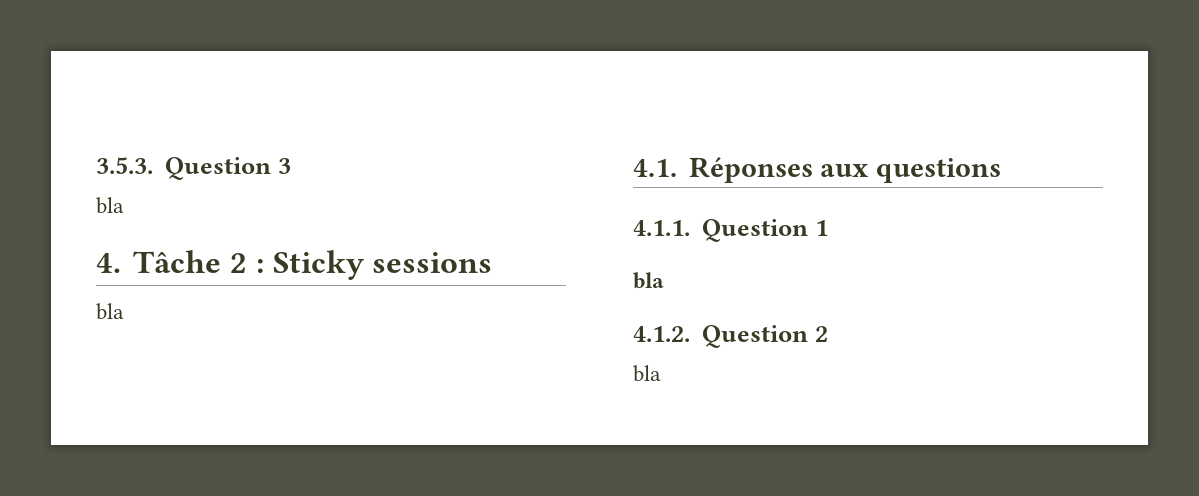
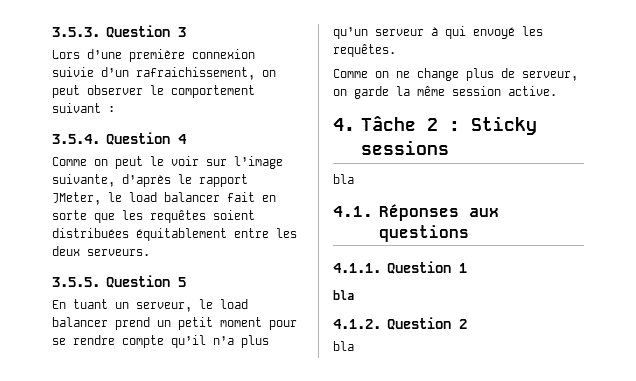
  3.5.3. Question 3
- bla
+ Lors d’une première connexion suivie d’un rafraichissement, on peut observer le comportement suivant :
+ 3.5.4. Question 4
+ Comme on peut le voir sur l’image suivante, d’après le rapport JMeter, le load balancer fait en sorte que les requêtes soient distribuées équitablement entre les deux serveurs.
+ 3.5.5. Question 5
+ En tuant un serveur, le load balancer prend un petit moment pour se rendre compte qu’il n’a plus qu’un serveur à qui envoyé les requêtes.
+ Comme on ne change plus de serveur, on garde la même session active.

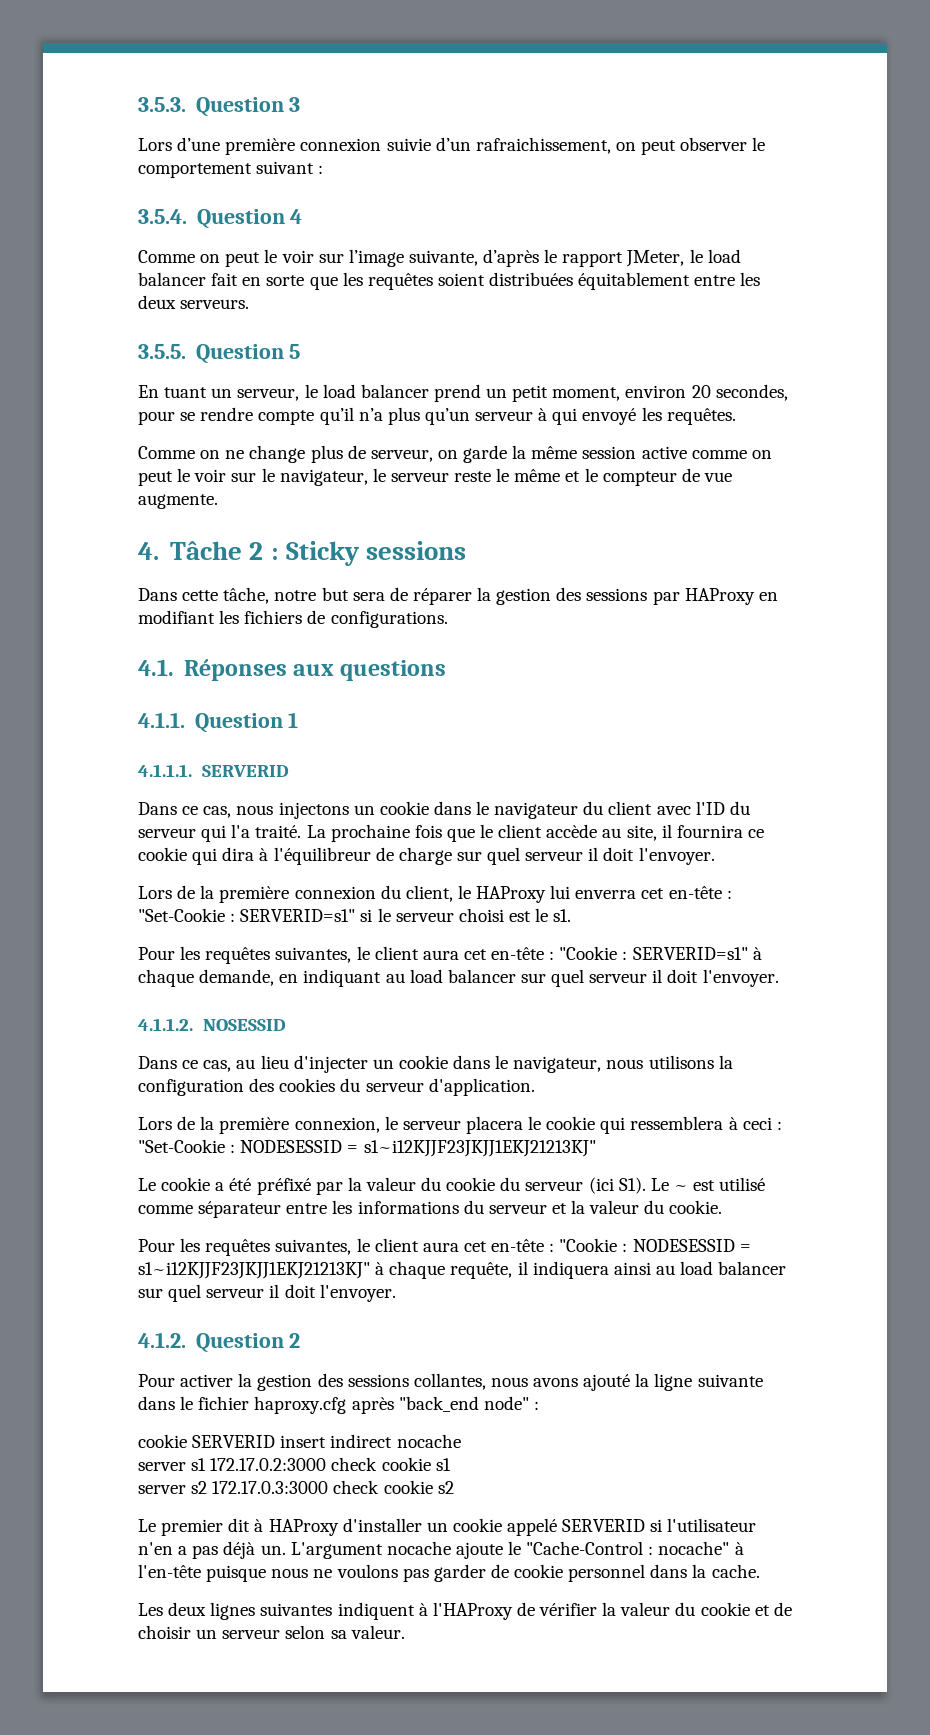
- En tuant un serveur, le load balancer prend un petit moment pour se rendre compte qu’il n’a plus qu’un serveur à qui envoyé les requêtes.
+ En tuant un serveur, le load balancer prend un petit moment, environ 20 secondes, pour se rendre compte qu’il n’a plus qu’un serveur à qui envoyé les requêtes.
- Comme on ne change plus de serveur, on garde la même session active.
+ Comme on ne change plus de serveur, on garde la même session active comme on peut le voir sur le navigateur, le serveur reste le même et le compteur de vue augmente.
  4. Tâche 2 : Sticky sessions
- bla
+ Dans cette tâche, notre but sera de réparer la gestion des sessions par HAProxy en modifiant les fichiers de configurations.
  4.1.1. Question 1
- bla
+ 4.1.1.1. SERVERID
+ Dans ce cas, nous injectons un cookie dans le navigateur du client avec l'ID du serveur qui l'a traité. La prochaine fois que le client accède au site, il fournira ce cookie qui dira à l'équilibreur de charge sur quel serveur il doit l'envoyer.
+ Lors de la première connexion du client, le HAProxy lui enverra cet en-tête : "Set-Cookie : SERVERID=s1" si le serveur choisi est le s1.
+ Pour les requêtes suivantes, le client aura cet en-tête : "Cookie : SERVERID=s1" à chaque demande, en indiquant au load balancer sur quel serveur il doit l'envoyer.
+ 4.1.1.2. NOSESSID
+ Dans ce cas, au lieu d'injecter un cookie dans le navigateur, nous utilisons la configuration des cookies du serveur d'application.
+ Lors de la première connexion, le serveur placera le cookie qui ressemblera à ceci : "Set-Cookie : NODESESSID = s1~i12KJJF23JKJJ1EKJ21213KJ"
+ Le cookie a été préfixé par la valeur du cookie du serveur (ici S1). Le ~ est utilisé comme séparateur entre les informations du serveur et la valeur du cookie.
+ Pour les requêtes suivantes, le client aura cet en-tête : "Cookie : NODESESSID = s1~i12KJJF23JKJJ1EKJ21213KJ" à chaque requête, il indiquera ainsi au load balancer sur quel serveur il doit l'envoyer.
  4.1.2. Question 2
- bla
+ Pour activer la gestion des sessions collantes, nous avons ajouté la ligne suivante dans le fichier haproxy.cfg après "back_end node" :
+ cookie SERVERID insert indirect nocache
+ server s1 172.17.0.2:3000 check cookie s1
+ server s2 172.17.0.3:3000 check cookie s2
+ Le premier dit à HAProxy d'installer un cookie appelé SERVERID si l'utilisateur n'en a pas déjà un. L'argument nocache ajoute le "Cache-Control : nocache" à l'en-tête puisque nous ne voulons pas garder de cookie personnel dans la cache.
+ Les deux lignes suivantes indiquent à l'HAProxy de vérifier la valeur du cookie et de choisir un serveur selon sa valeur.

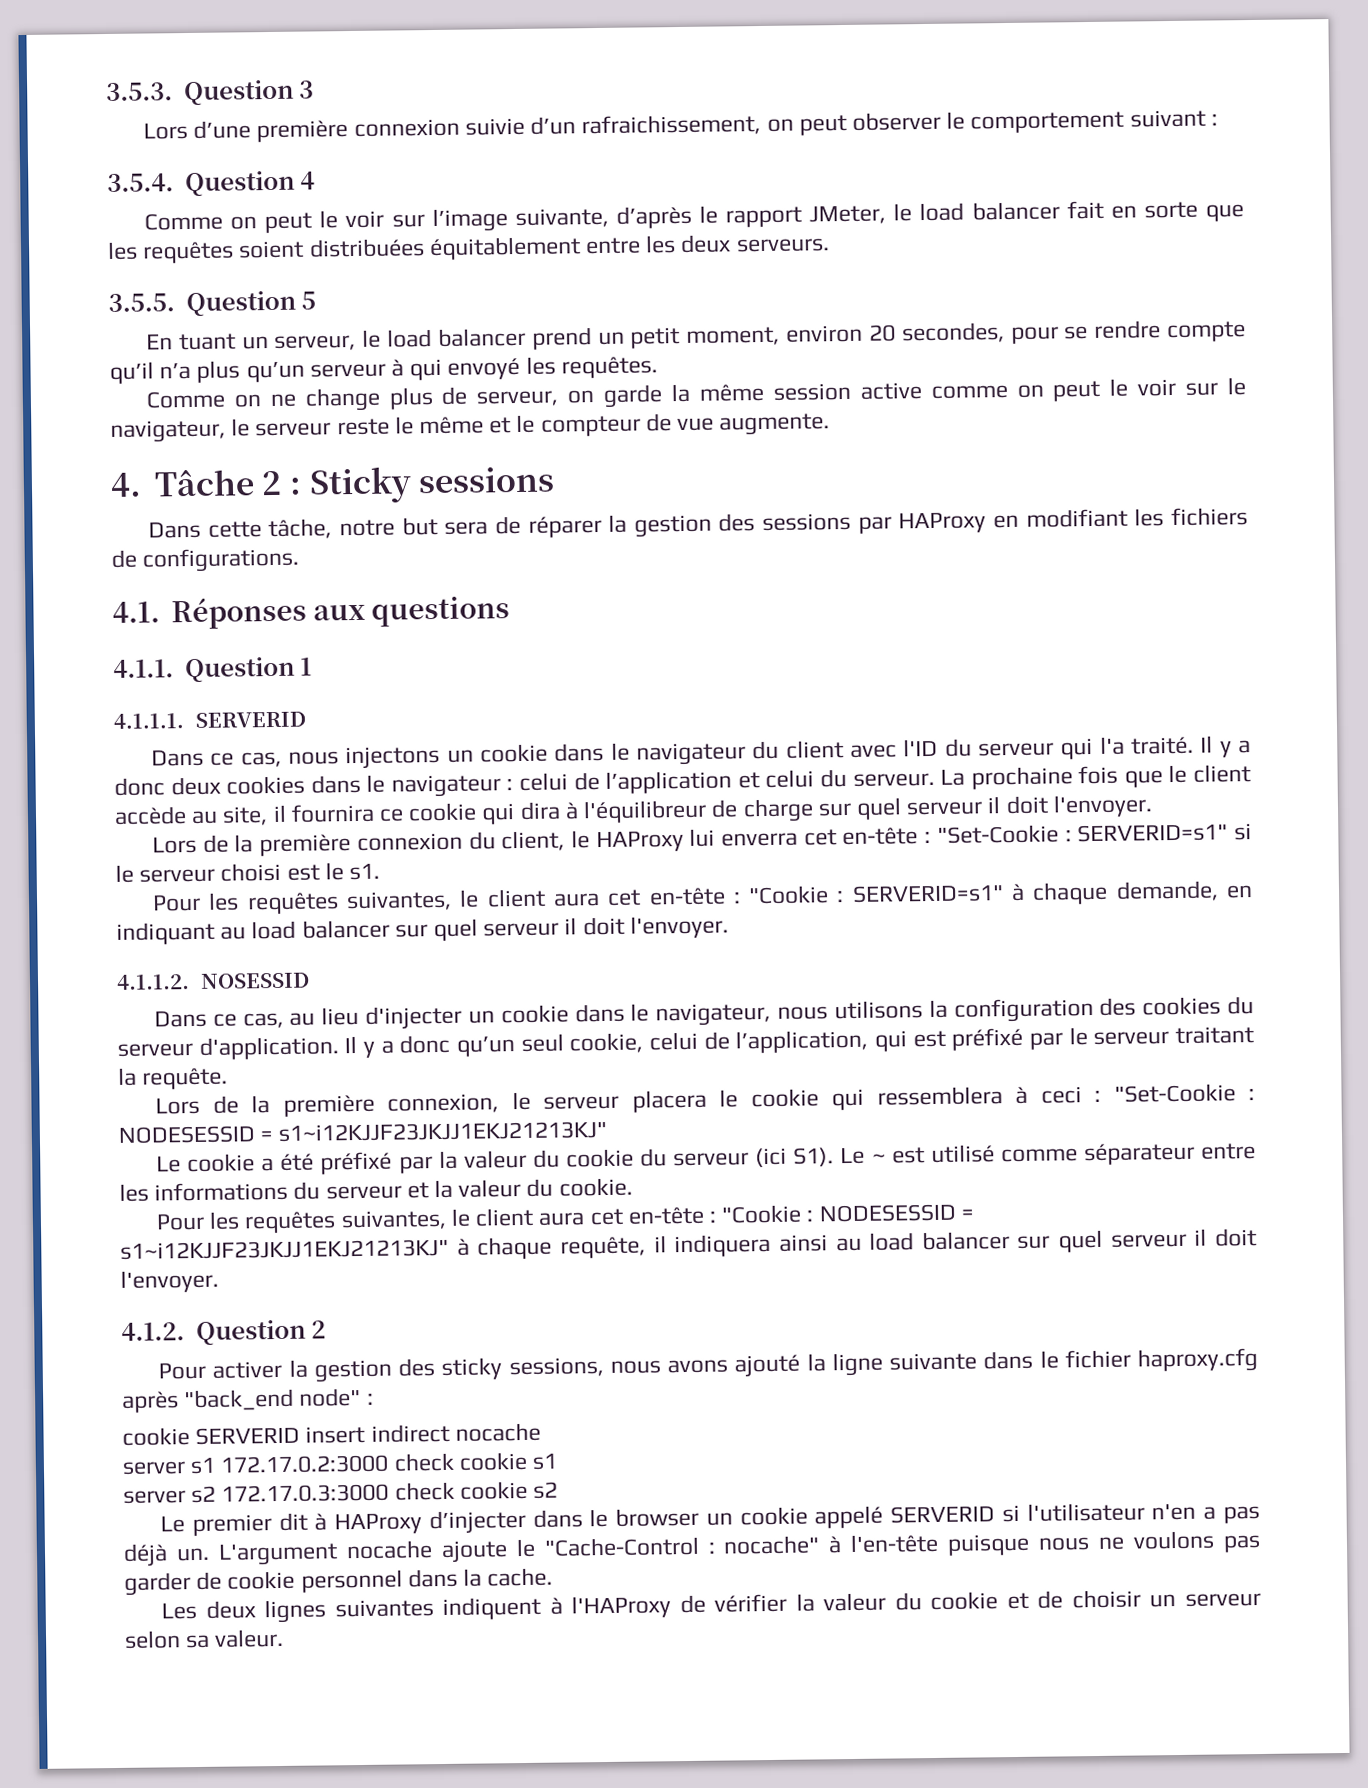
+ Il y a donc deux cookies dans le navigateur : celui de l’application et celui du serveur.
+ Il y a donc qu’un seul cookie, celui de l’application, qui est préfixé par le serveur traitant la requête.
- Pour activer la gestion des sessions collantes, nous avons ajouté la ligne suivante dans le fichier haproxy.cfg après "back_end node" :
+ Pour activer la gestion des sticky sessions, nous avons ajouté la ligne suivante dans le fichier haproxy.cfg après "back_end node" :
- Le premier dit à HAProxy d'installer un cookie appelé SERVERID si l'utilisateur n'en a pas déjà un.
+ Le premier dit à HAProxy d’injecter dans le browser un cookie appelé SERVERID si l'utilisateur n'en a pas déjà un.

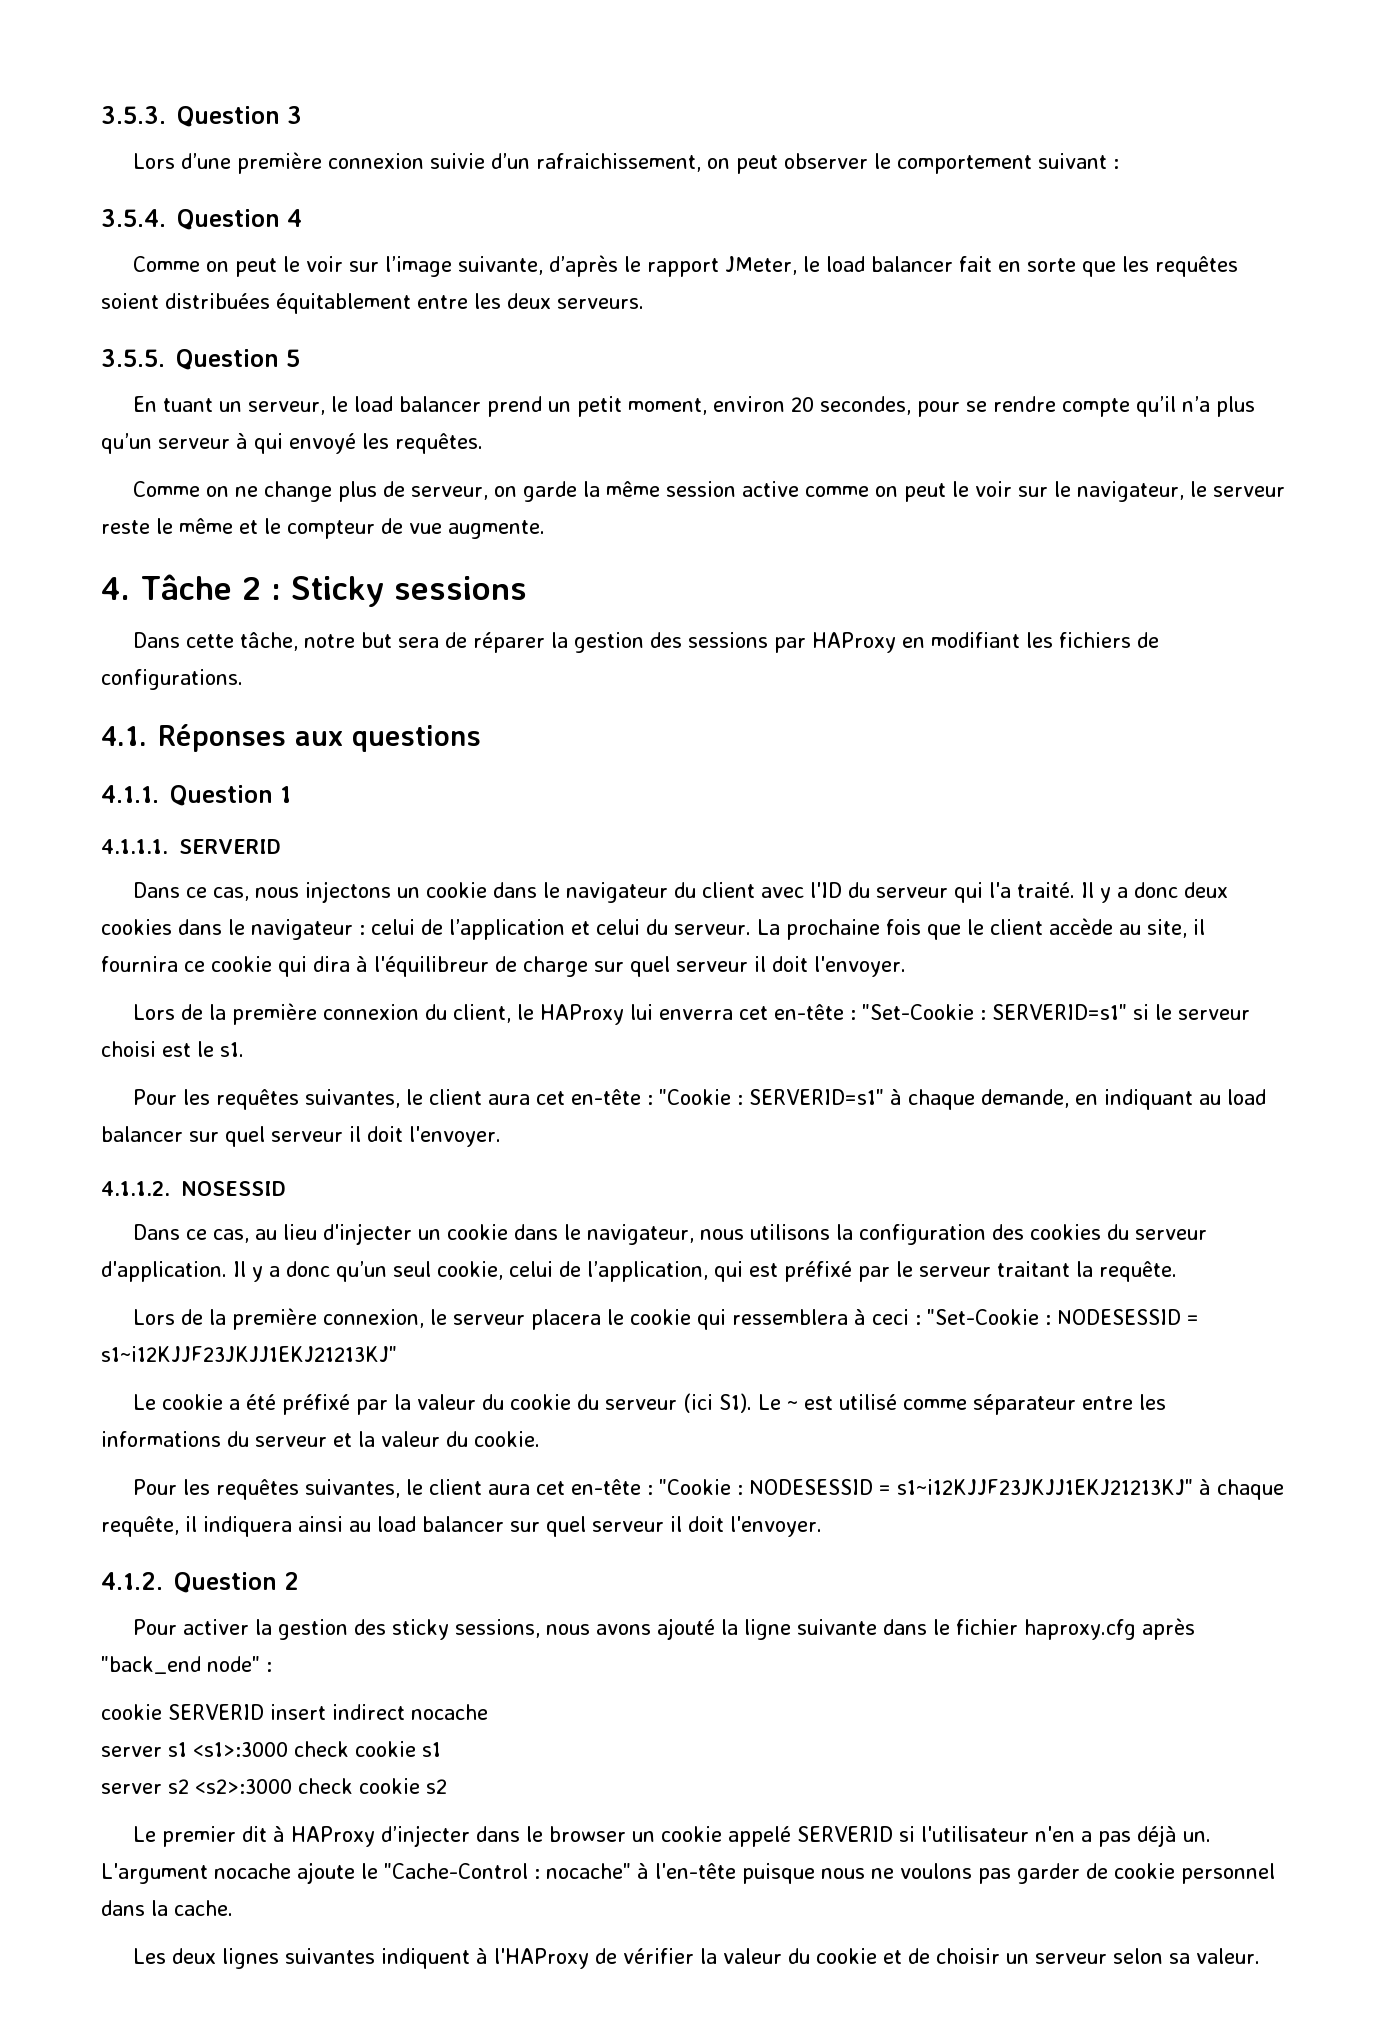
- server s1 172.17.0.2:3000 check cookie s1
+ server s1 <s1>:3000 check cookie s1
- server s2 172.17.0.3:3000 check cookie s2
+ server s2 <s2>:3000 check cookie s2

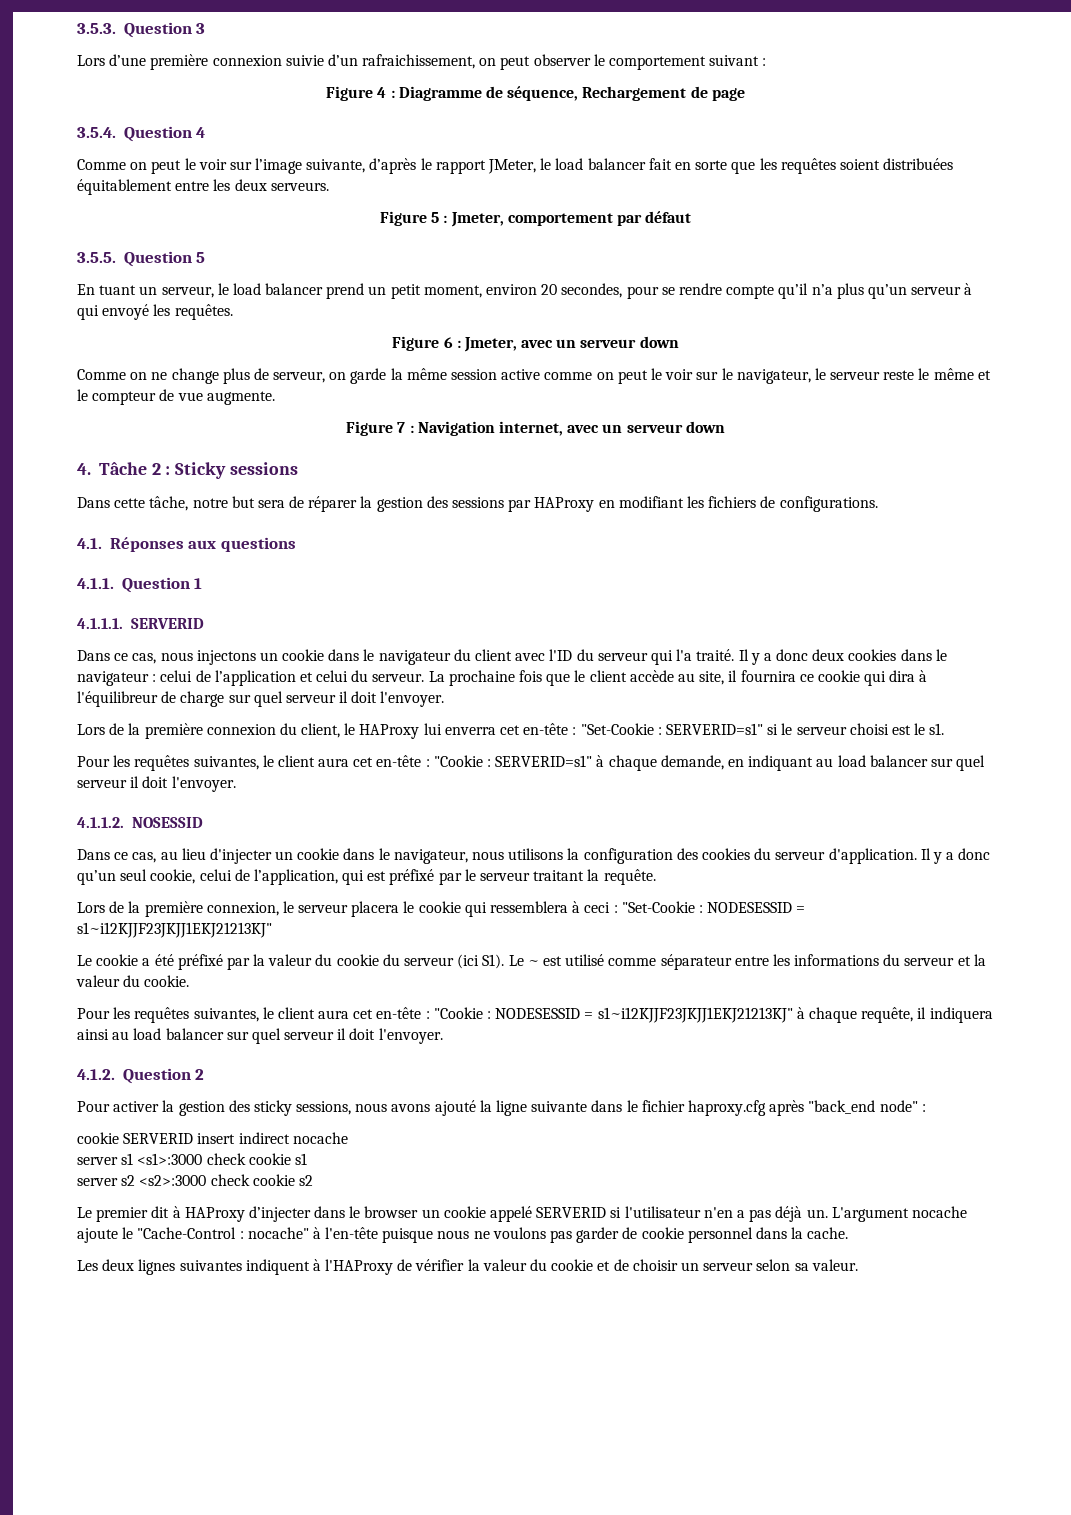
+ Figure 4 : Diagramme de séquence, Rechargement de page
+ Figure 5 : Jmeter, comportement par défaut
+ Figure 6 : Jmeter, avec un serveur down
+ Figure 7 : Navigation internet, avec un serveur down

